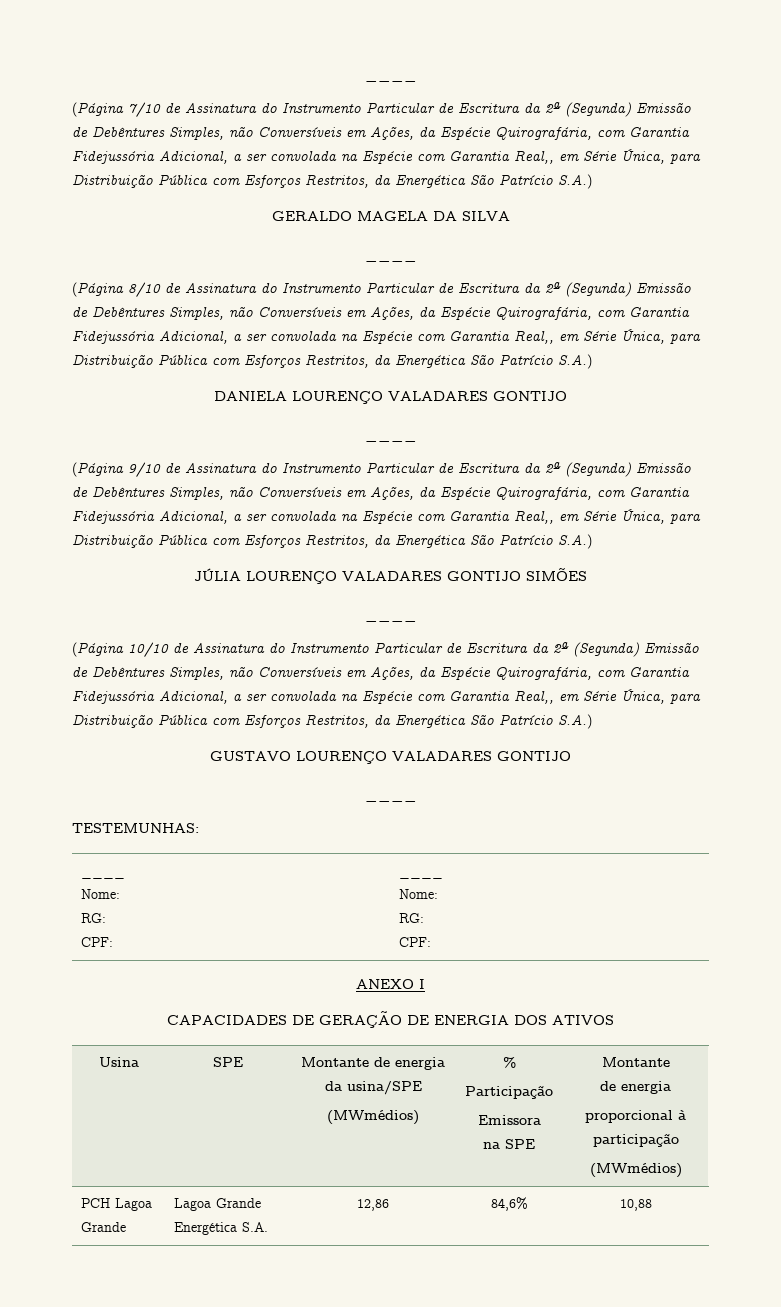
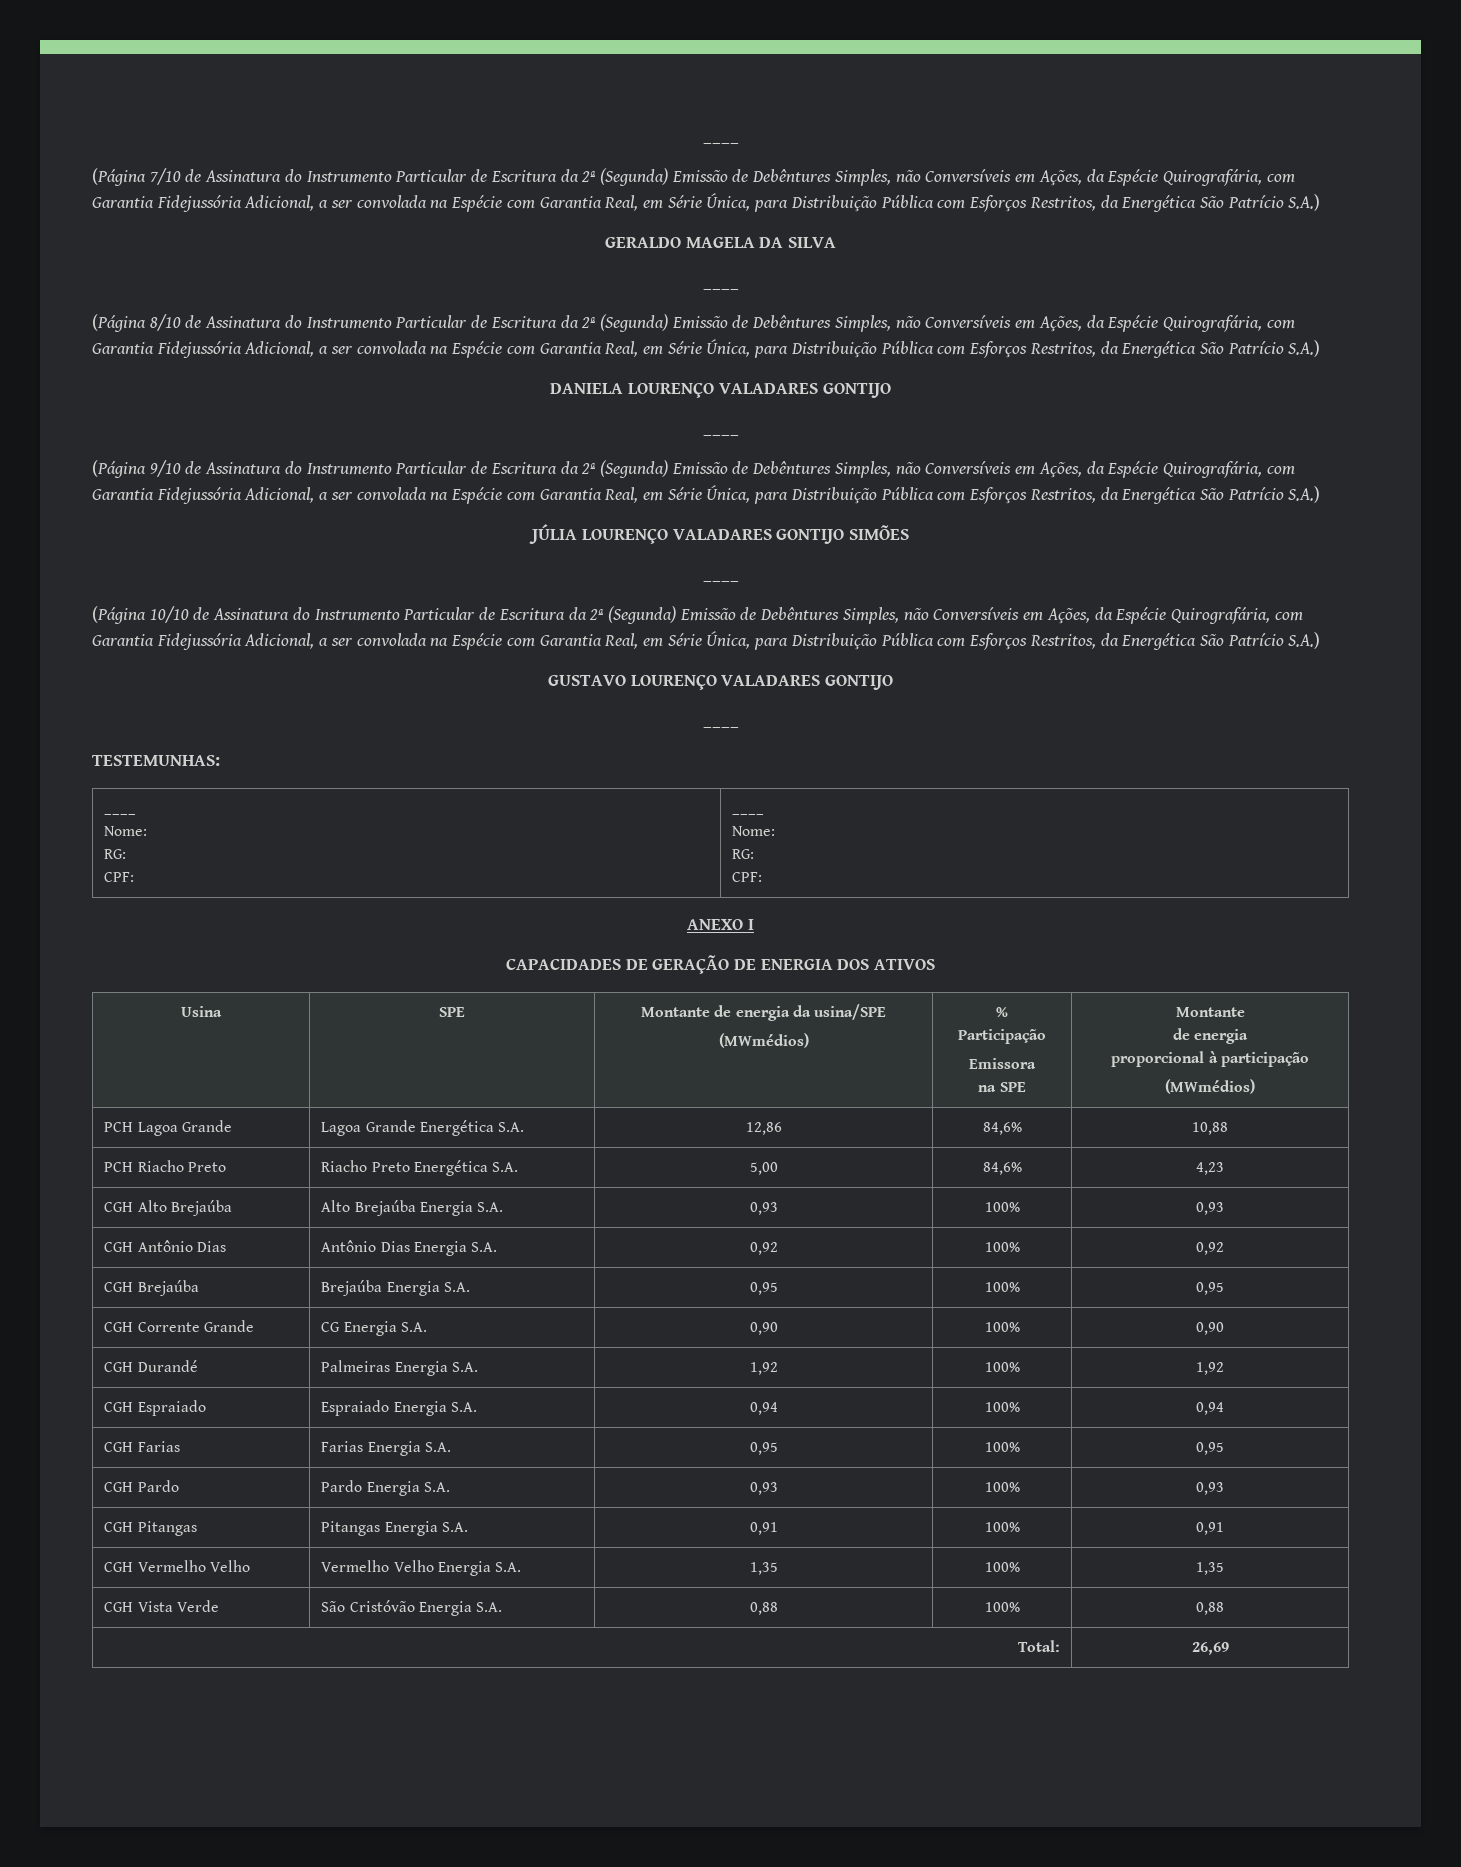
- (Página 7/10 de Assinatura do Instrumento Particular de Escritura da 2ª (Segunda) Emissão de Debêntures Simples, não Conversíveis em Ações, da Espécie Quirografária, com Garantia Fidejussória Adicional, a ser convolada na Espécie com Garantia Real,, em Série Única, para Distribuição Pública com Esforços Restritos, da Energética São Patrício S.A.)
+ (Página 7/10 de Assinatura do Instrumento Particular de Escritura da 2ª (Segunda) Emissão de Debêntures Simples, não Conversíveis em Ações, da Espécie Quirografária, com Garantia Fidejussória Adicional, a ser convolada na Espécie com Garantia Real, em Série Única, para Distribuição Pública com Esforços Restritos, da Energética São Patrício S.A.)
- (Página 8/10 de Assinatura do Instrumento Particular de Escritura da 2ª (Segunda) Emissão de Debêntures Simples, não Conversíveis em Ações, da Espécie Quirografária, com Garantia Fidejussória Adicional, a ser convolada na Espécie com Garantia Real,, em Série Única, para Distribuição Pública com Esforços Restritos, da Energética São Patrício S.A.)
+ (Página 8/10 de Assinatura do Instrumento Particular de Escritura da 2ª (Segunda) Emissão de Debêntures Simples, não Conversíveis em Ações, da Espécie Quirografária, com Garantia Fidejussória Adicional, a ser convolada na Espécie com Garantia Real, em Série Única, para Distribuição Pública com Esforços Restritos, da Energética São Patrício S.A.)
- (Página 9/10 de Assinatura do Instrumento Particular de Escritura da 2ª (Segunda) Emissão de Debêntures Simples, não Conversíveis em Ações, da Espécie Quirografária, com Garantia Fidejussória Adicional, a ser convolada na Espécie com Garantia Real,, em Série Única, para Distribuição Pública com Esforços Restritos, da Energética São Patrício S.A.)
+ (Página 9/10 de Assinatura do Instrumento Particular de Escritura da 2ª (Segunda) Emissão de Debêntures Simples, não Conversíveis em Ações, da Espécie Quirografária, com Garantia Fidejussória Adicional, a ser convolada na Espécie com Garantia Real, em Série Única, para Distribuição Pública com Esforços Restritos, da Energética São Patrício S.A.)
- (Página 10/10 de Assinatura do Instrumento Particular de Escritura da 2ª (Segunda) Emissão de Debêntures Simples, não Conversíveis em Ações, da Espécie Quirografária, com Garantia Fidejussória Adicional, a ser convolada na Espécie com Garantia Real,, em Série Única, para Distribuição Pública com Esforços Restritos, da Energética São Patrício S.A.)
+ (Página 10/10 de Assinatura do Instrumento Particular de Escritura da 2ª (Segunda) Emissão de Debêntures Simples, não Conversíveis em Ações, da Espécie Quirografária, com Garantia Fidejussória Adicional, a ser convolada na Espécie com Garantia Real, em Série Única, para Distribuição Pública com Esforços Restritos, da Energética São Patrício S.A.)
+ PCH Riacho Preto | Riacho Preto Energética S.A. | 5,00 | 84,6% | 4,23
+ CGH Alto Brejaúba | Alto Brejaúba Energia S.A. | 0,93 | 100% | 0,93
+ CGH Antônio Dias | Antônio Dias Energia S.A. | 0,92 | 100% | 0,92
+ CGH Brejaúba | Brejaúba Energia S.A. | 0,95 | 100% | 0,95
+ CGH Corrente Grande | CG Energia S.A. | 0,90 | 100% | 0,90
+ CGH Durandé | Palmeiras Energia S.A. | 1,92 | 100% | 1,92
+ CGH Espraiado | Espraiado Energia S.A. | 0,94 | 100% | 0,94
+ CGH Farias | Farias Energia S.A. | 0,95 | 100% | 0,95
+ CGH Pardo | Pardo Energia S.A. | 0,93 | 100% | 0,93
+ CGH Pitangas | Pitangas Energia S.A. | 0,91 | 100% | 0,91
+ CGH Vermelho Velho | Vermelho Velho Energia S.A. | 1,35 | 100% | 1,35
+ CGH Vista Verde | São Cristóvão Energia S.A. | 0,88 | 100% | 0,88
+ Total: | 26,69

